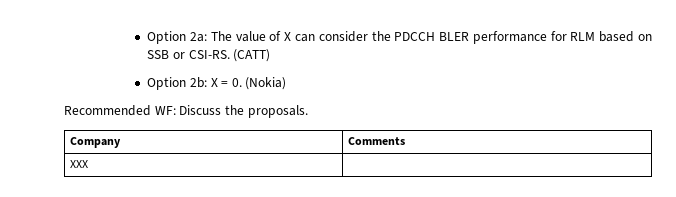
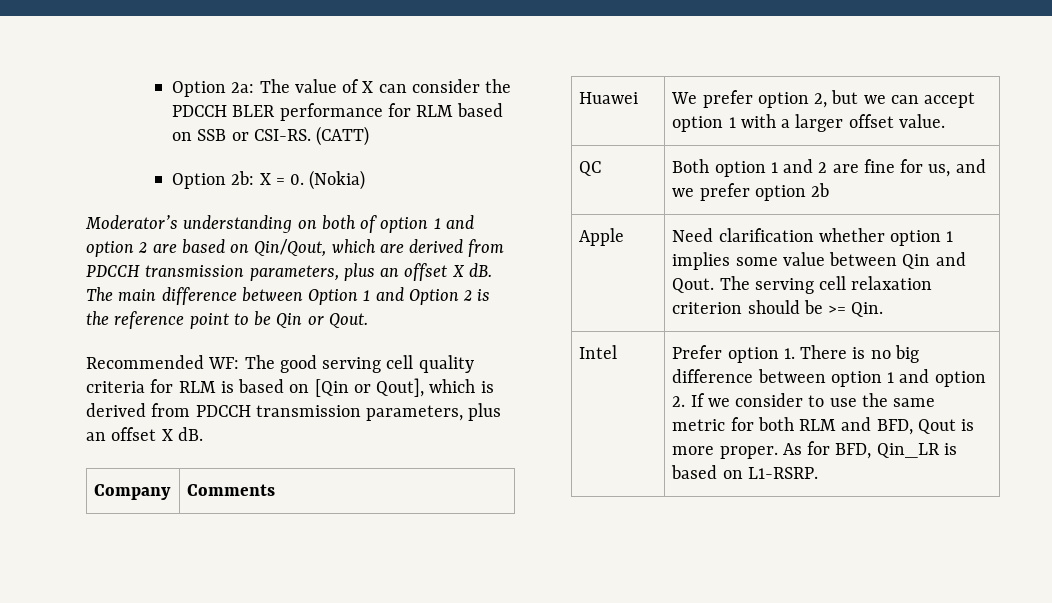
- Recommended WF: Discuss the proposals.
+ Moderator’s understanding on both of option 1 and option 2 are based on Qin/Qout, which are derived from PDCCH transmission parameters, plus an offset X dB. The main difference between Option 1 and Option 2 is the reference point to be Qin or Qout.
+ Recommended WF: The good serving cell quality criteria for RLM is based on [Qin or Qout], which is derived from PDCCH transmission parameters, plus an offset X dB.
  Company | Comments
- XXX |
+ Huawei | We prefer option 2, but we can accept option 1 with a larger offset value.
+ QC | Both option 1 and 2 are fine for us, and we prefer option 2b
+ Apple | Need clarification whether option 1 implies some value between Qin and Qout. The serving cell relaxation criterion should be >= Qin.
+ Intel | Prefer option 1. There is no big difference between option 1 and option 2. If we consider to use the same metric for both RLM and BFD, Qout is more proper. As for BFD, Qin_LR is based on L1-RSRP.

